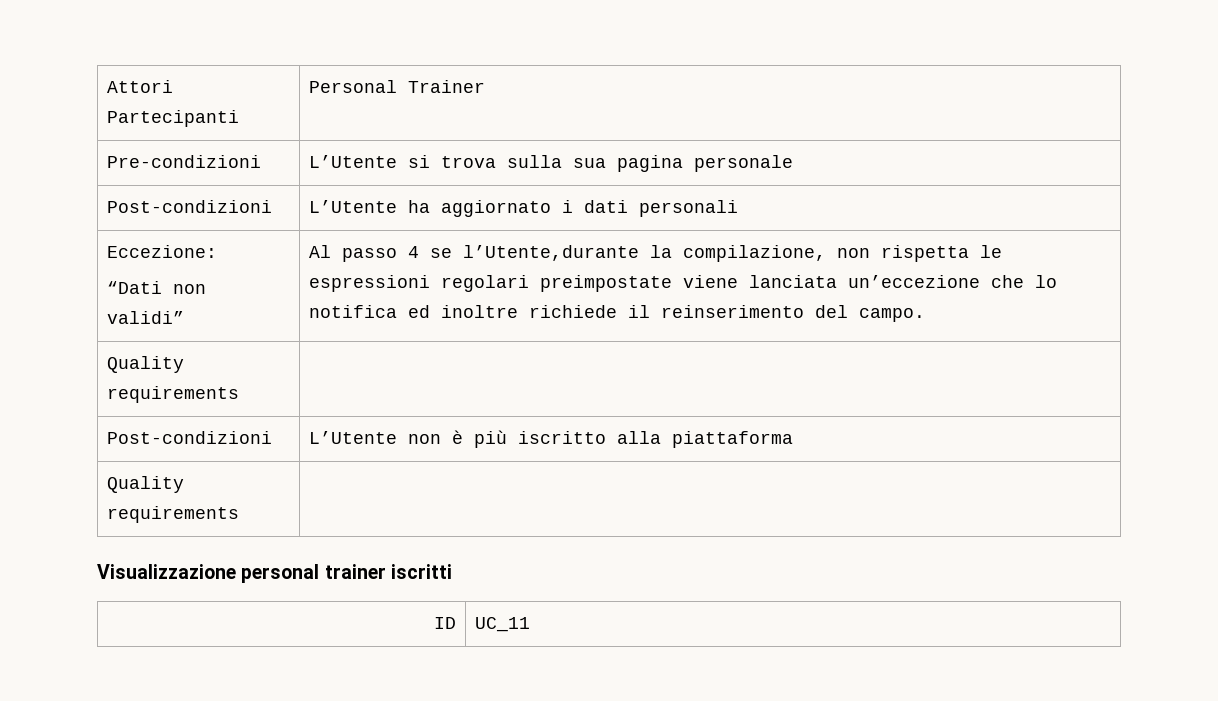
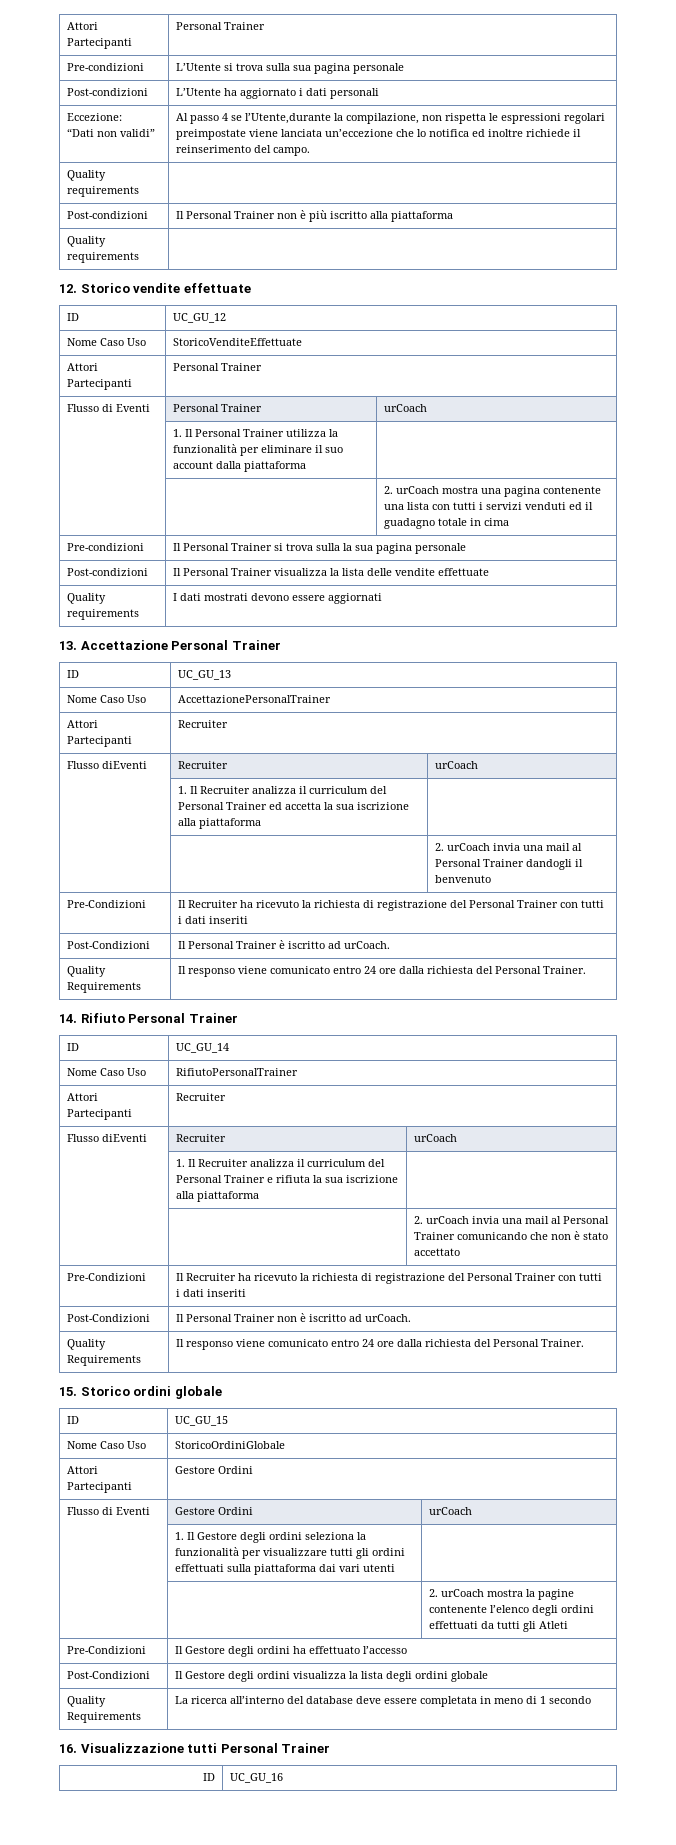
- Post-condizioni | L’Utente non è più iscritto alla piattaforma
+ Post-condizioni | Il Personal Trainer non è più iscritto alla piattaforma
- Visualizzazione personal trainer iscritti
- ID | UC_11
+ 12. Storico vendite effettuate
+ ID | UC_GU_12
+ Nome Caso Uso | StoricoVenditeEffettuate
+ Attori Partecipanti | Personal Trainer
+ Flusso di Eventi | Personal Trainer | urCoach
+ | 1. Il Personal Trainer utilizza la funzionalità per eliminare il suo account dalla piattaforma |
+ | | 2. urCoach mostra una pagina contenente una lista con tutti i servizi venduti ed il guadagno totale in cima
+ Pre-condizioni | Il Personal Trainer si trova sulla la sua pagina personale
+ Post-condizioni | Il Personal Trainer visualizza la lista delle vendite effettuate
+ Quality requirements | I dati mostrati devono essere aggiornati
+ 13. Accettazione Personal Trainer
+ ID | UC_GU_13
+ Nome Caso Uso | AccettazionePersonalTrainer
+ Attori Partecipanti | Recruiter
+ Flusso diEventi | Recruiter | urCoach
+ | 1. Il Recruiter analizza il curriculum del Personal Trainer ed accetta la sua iscrizione alla piattaforma |
+ | | 2. urCoach invia una mail al Personal Trainer dandogli il benvenuto
+ Pre-Condizioni | Il Recruiter ha ricevuto la richiesta di registrazione del Personal Trainer con tutti i dati inseriti
+ Post-Condizioni | Il Personal Trainer è iscritto ad urCoach.
+ Quality Requirements | Il responso viene comunicato entro 24 ore dalla richiesta del Personal Trainer.
+ 14. Rifiuto Personal Trainer
+ ID | UC_GU_14
+ Nome Caso Uso | RifiutoPersonalTrainer
+ Attori Partecipanti | Recruiter
+ Flusso diEventi | Recruiter | urCoach
+ | 1. Il Recruiter analizza il curriculum del Personal Trainer e rifiuta la sua iscrizione alla piattaforma |
+ | | 2. urCoach invia una mail al Personal Trainer comunicando che non è stato accettato
+ Pre-Condizioni | Il Recruiter ha ricevuto la richiesta di registrazione del Personal Trainer con tutti i dati inseriti
+ Post-Condizioni | Il Personal Trainer non è iscritto ad urCoach.
+ Quality Requirements | Il responso viene comunicato entro 24 ore dalla richiesta del Personal Trainer.
+ 15. Storico ordini globale
+ ID | UC_GU_15
+ Nome Caso Uso | StoricoOrdiniGlobale
+ Attori Partecipanti | Gestore Ordini
+ Flusso di Eventi | Gestore Ordini | urCoach
+ | 1. Il Gestore degli ordini seleziona la funzionalità per visualizzare tutti gli ordini effettuati sulla piattaforma dai vari utenti |
+ | | 2. urCoach mostra la pagine contenente l’elenco degli ordini effettuati da tutti gli Atleti
+ Pre-Condizioni | Il Gestore degli ordini ha effettuato l’accesso
+ Post-Condizioni | Il Gestore degli ordini visualizza la lista degli ordini globale
+ Quality Requirements | La ricerca all’interno del database deve essere completata in meno di 1 secondo
+ 16. Visualizzazione tutti Personal Trainer
+ ID | UC_GU_16

